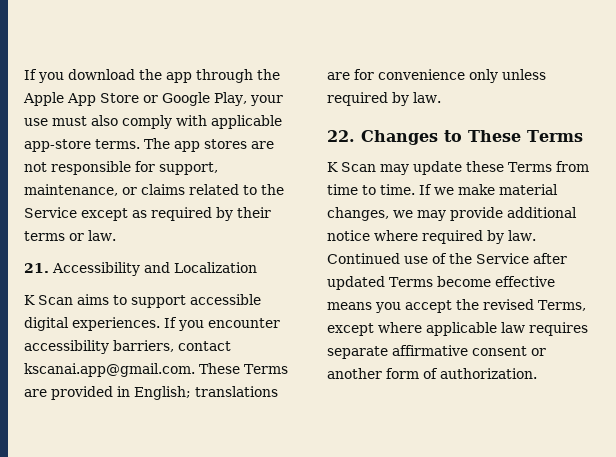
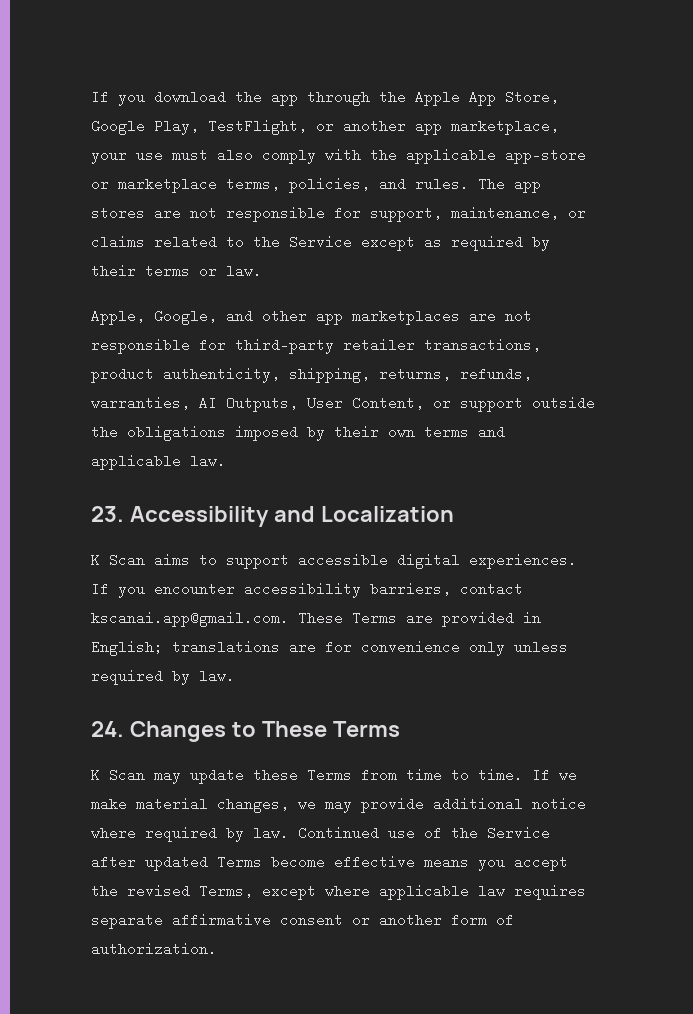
- If you download the app through the Apple App Store or Google Play, your use must also comply with applicable app-store terms.
+ If you download the app through the Apple App Store, Google Play, TestFlight, or another app marketplace, your use must also comply with the applicable app-store or marketplace terms, policies, and rules.
- 21. Accessibility and Localization
+ Apple, Google, and other app marketplaces are not responsible for third-party retailer transactions, product authenticity, shipping, returns, refunds, warranties, AI Outputs, User Content, or support outside the obligations imposed by their own terms and applicable law.
+ 23. Accessibility and Localization
- 22. Changes to These Terms
+ 24. Changes to These Terms

